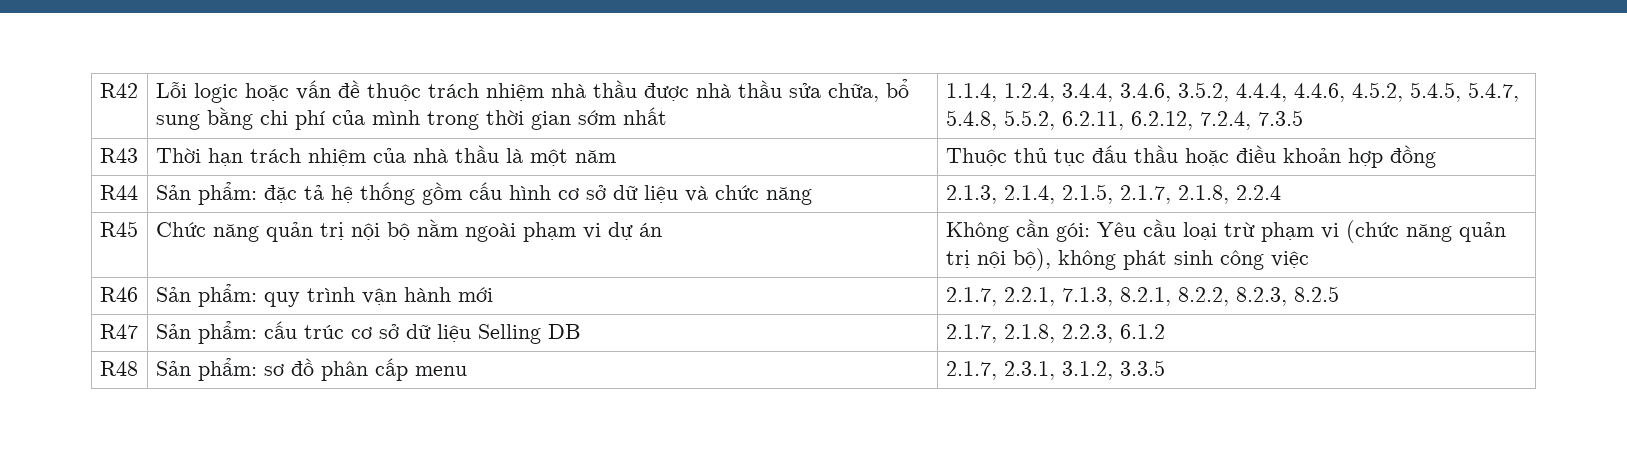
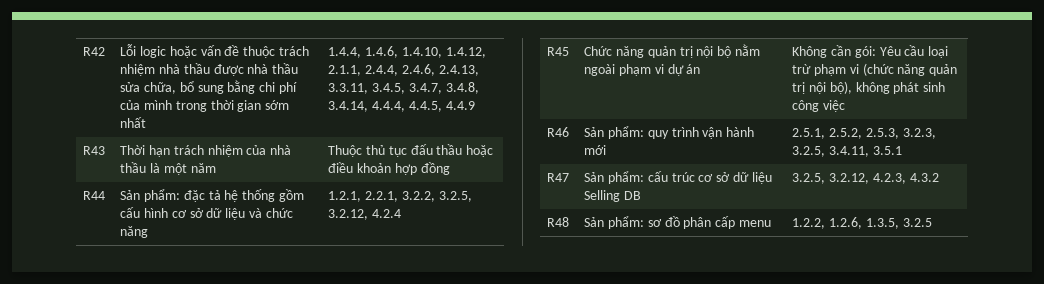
- 1.1.4, 1.2.4, 3.4.4, 3.4.6, 3.5.2, 4.4.4, 4.4.6, 4.5.2, 5.4.5, 5.4.7, 5.4.8, 5.5.2, 6.2.11, 6.2.12, 7.2.4, 7.3.5
+ 1.4.4, 1.4.6, 1.4.10, 1.4.12, 2.1.1, 2.4.4, 2.4.6, 2.4.13, 3.3.11, 3.4.5, 3.4.7, 3.4.8, 3.4.14, 4.4.4, 4.4.5, 4.4.9
- R44 | Sản phẩm: đặc tả hệ thống gồm cấu hình cơ sở dữ liệu và chức năng | 2.1.3, 2.1.4, 2.1.5, 2.1.7, 2.1.8, 2.2.4
+ R44 | Sản phẩm: đặc tả hệ thống gồm cấu hình cơ sở dữ liệu và chức năng | 1.2.1, 2.2.1, 3.2.2, 3.2.5, 3.2.12, 4.2.4
- R46 | Sản phẩm: quy trình vận hành mới | 2.1.7, 2.2.1, 7.1.3, 8.2.1, 8.2.2, 8.2.3, 8.2.5
+ R46 | Sản phẩm: quy trình vận hành mới | 2.5.1, 2.5.2, 2.5.3, 3.2.3, 3.2.5, 3.4.11, 3.5.1
- R47 | Sản phẩm: cấu trúc cơ sở dữ liệu Selling DB | 2.1.7, 2.1.8, 2.2.3, 6.1.2
+ R47 | Sản phẩm: cấu trúc cơ sở dữ liệu Selling DB | 3.2.5, 3.2.12, 4.2.3, 4.3.2
- R48 | Sản phẩm: sơ đồ phân cấp menu | 2.1.7, 2.3.1, 3.1.2, 3.3.5
+ R48 | Sản phẩm: sơ đồ phân cấp menu | 1.2.2, 1.2.6, 1.3.5, 3.2.5

